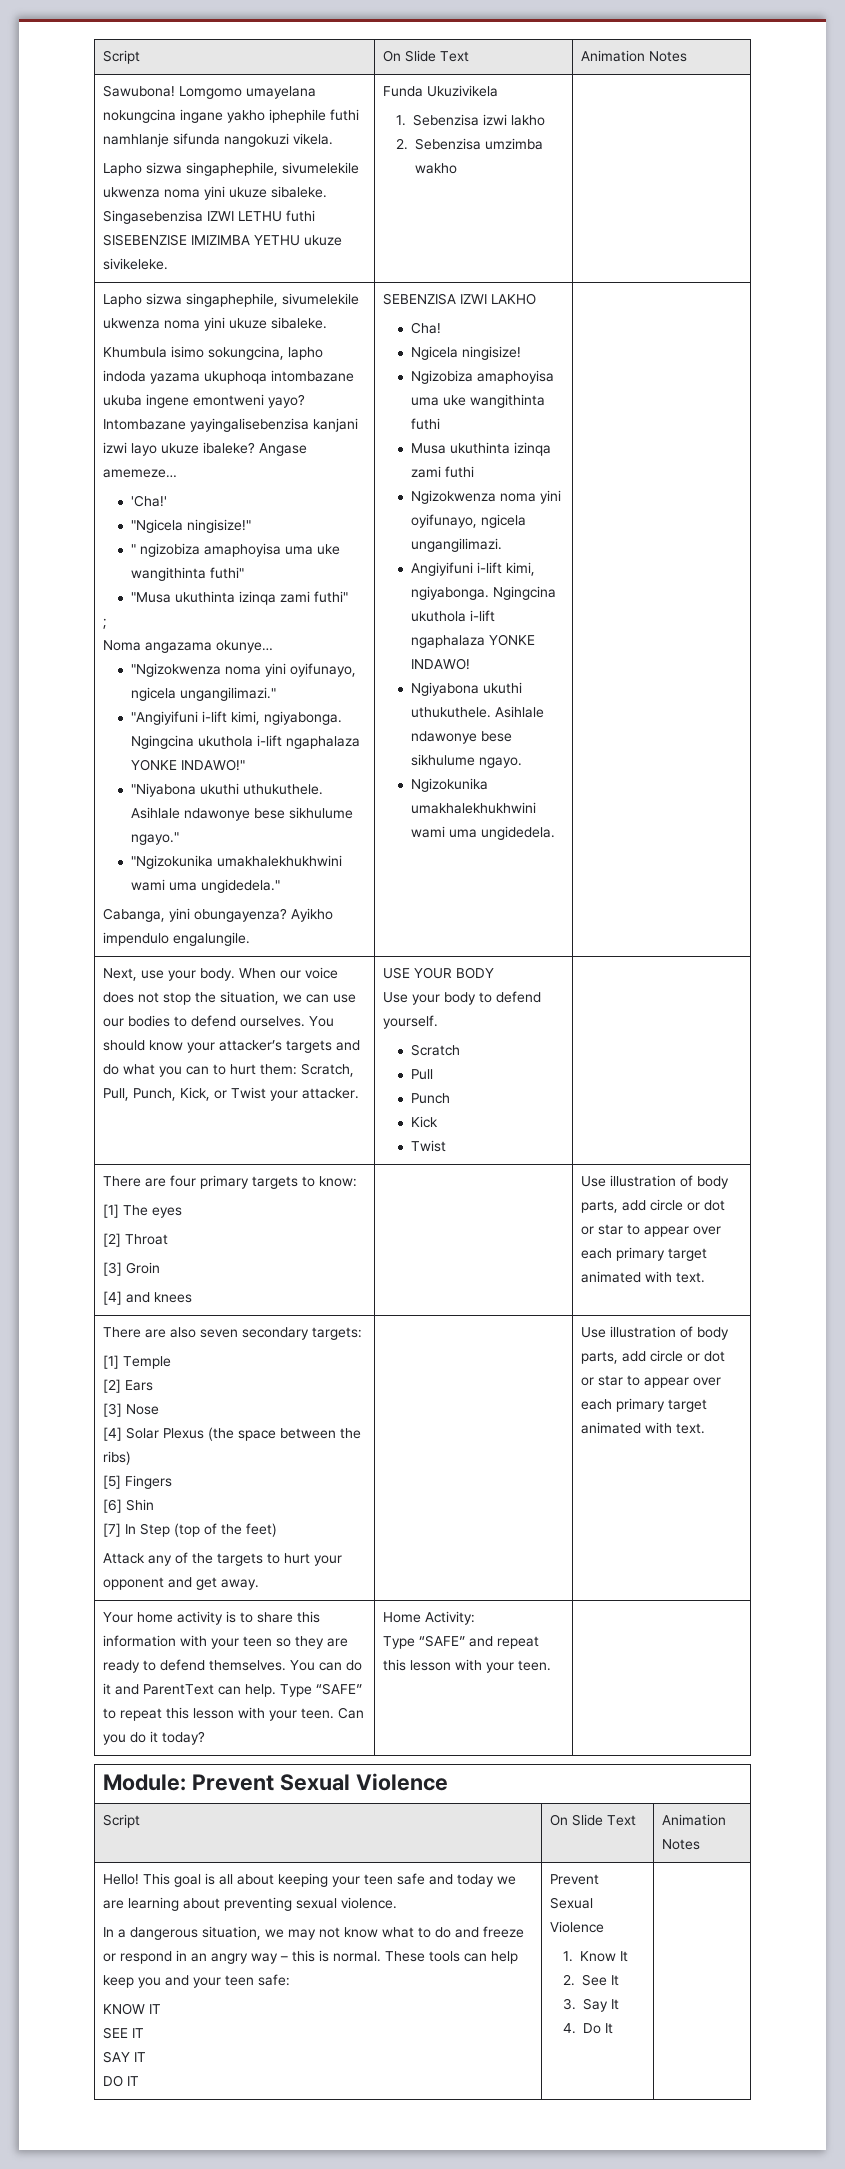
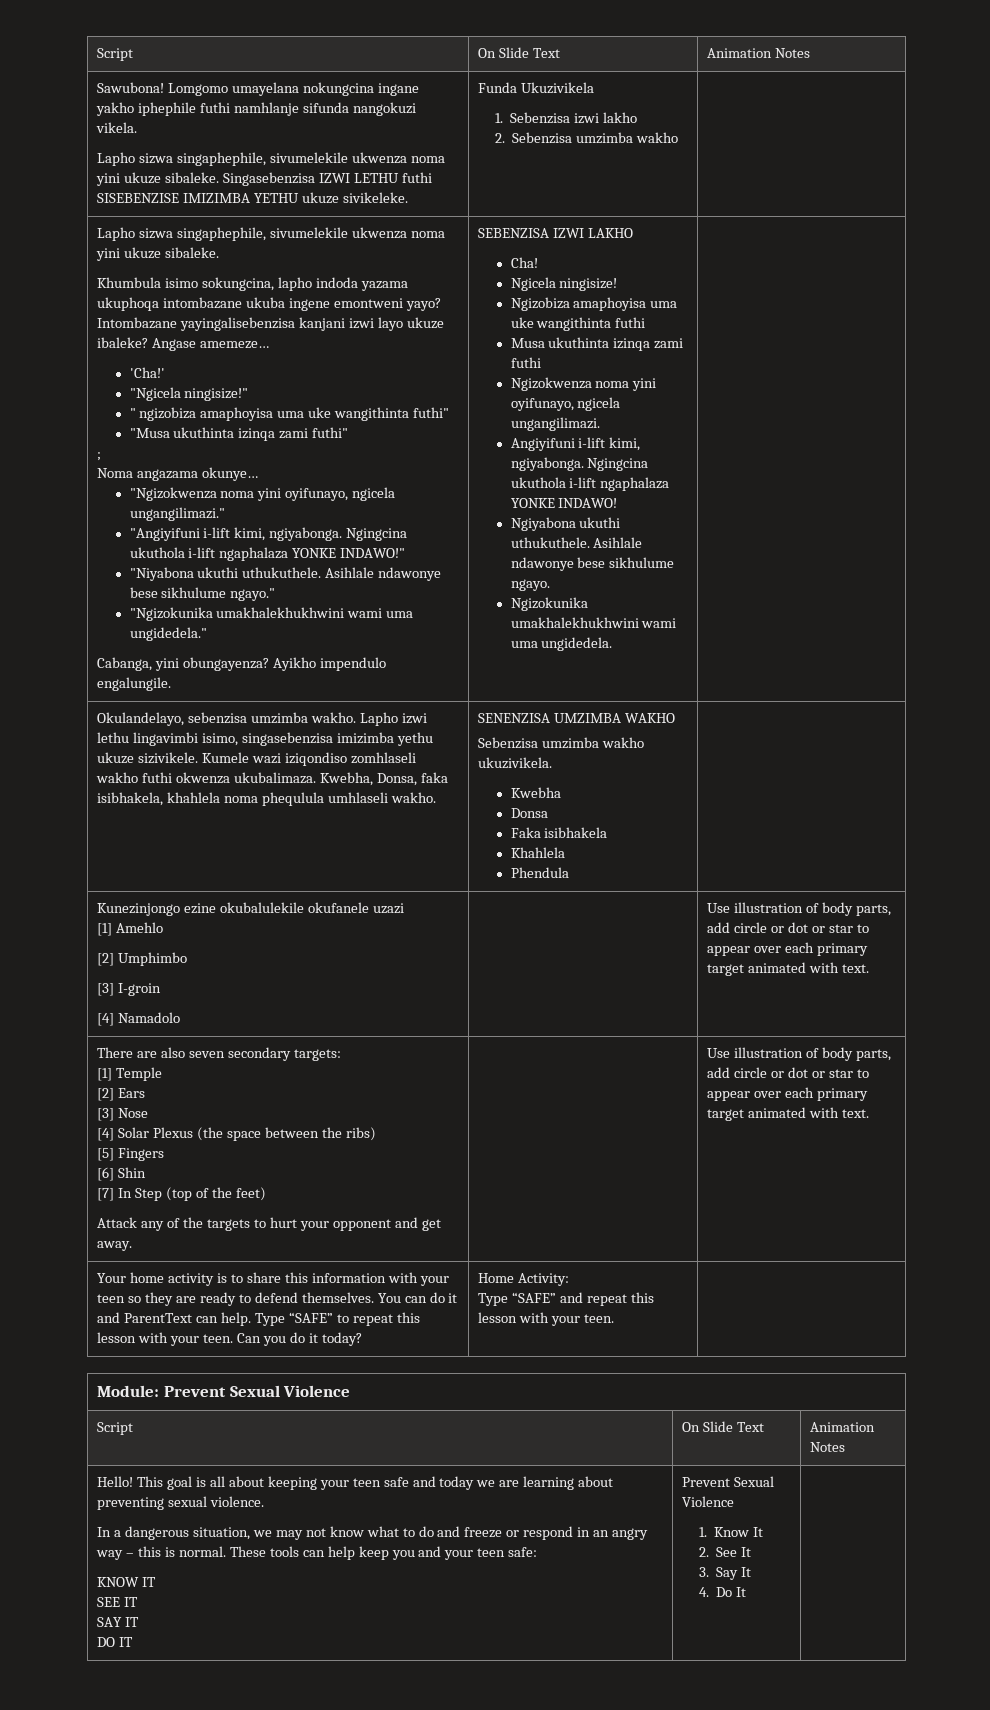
- Next, use your body. When our voice does not stop the situation, we can use our bodies to defend ourselves. You should know your attacker’s targets and do what you can to hurt them: Scratch, Pull, Punch, Kick, or Twist your attacker. | USE YOUR BODY
- Use your body to defend yourself.
- Scratch
- Pull
- Punch
- Kick
- Twist |
- There are four primary targets to know:
- [1] The eyes
- [2] Throat
- [3] Groin
- [4] and knees | | Use illustration of body parts, add circle or dot or star to appear over each primary target animated with text.
+ Okulandelayo, sebenzisa umzimba wakho. Lapho izwi lethu lingavimbi isimo, singasebenzisa imizimba yethu ukuze sizivikele. Kumele wazi iziqondiso zomhlaseli wakho futhi okwenza ukubalimaza. Kwebha, Donsa, faka isibhakela, khahlela noma phequlula umhlaseli wakho. | SENENZISA UMZIMBA WAKHO
+ Sebenzisa umzimba wakho ukuzivikela.
+ Kwebha
+ Donsa
+ Faka isibhakela
+ Khahlela
+ Phendula |
+ Kunezinjongo ezine okubalulekile okufanele uzazi
+ [1] Amehlo
+ [2] Umphimbo
+ [3] I-groin
+ [4] Namadolo | | Use illustration of body parts, add circle or dot or star to appear over each primary target animated with text.

